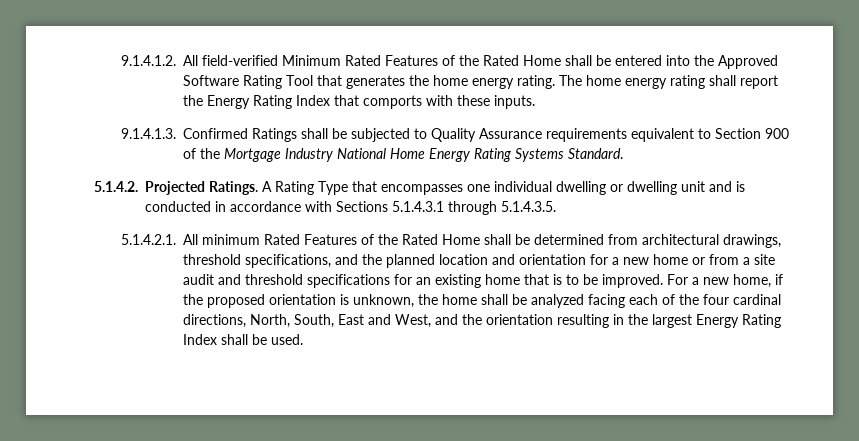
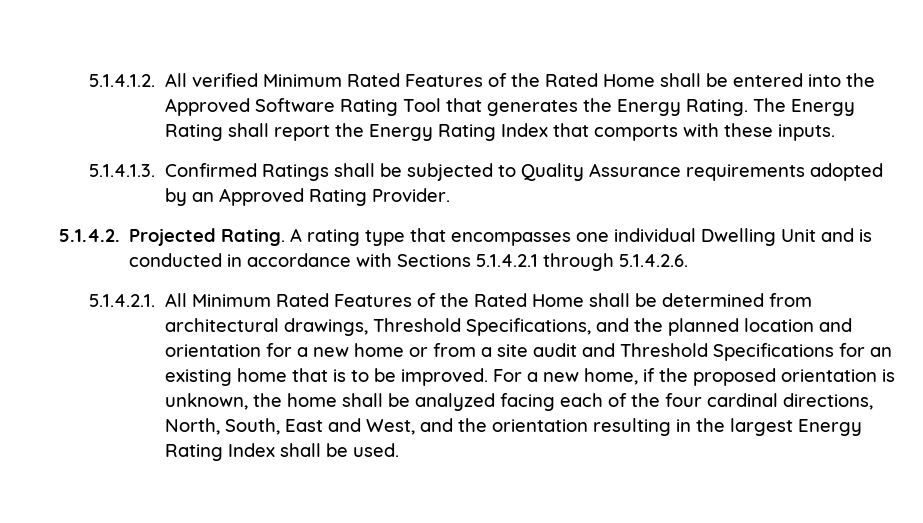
- 9.1.4.1.2. All field-verified Minimum Rated Features of the Rated Home shall be entered into the Approved Software Rating Tool that generates the home energy rating. The home energy rating shall report the Energy Rating Index that comports with these inputs.
+ 5.1.4.1.2. All verified Minimum Rated Features of the Rated Home shall be entered into the Approved Software Rating Tool that generates the Energy Rating. The Energy Rating shall report the Energy Rating Index that comports with these inputs.
- 9.1.4.1.3. Confirmed Ratings shall be subjected to Quality Assurance requirements equivalent to Section 900 of the Mortgage Industry National Home Energy Rating Systems Standard.
- 5.1.4.2. Projected Ratings. A Rating Type that encompasses one individual dwelling or dwelling unit and is conducted in accordance with Sections 5.1.4.3.1 through 5.1.4.3.5.
+ 5.1.4.1.3. Confirmed Ratings shall be subjected to Quality Assurance requirements adopted by an Approved Rating Provider.
+ 5.1.4.2. Projected Rating. A rating type that encompasses one individual Dwelling Unit and is conducted in accordance with Sections 5.1.4.2.1 through 5.1.4.2.6.
- 5.1.4.2.1. All minimum Rated Features of the Rated Home shall be determined from architectural drawings, threshold specifications, and the planned location and orientation for a new home or from a site audit and threshold specifications for an existing home that is to be improved.
+ 5.1.4.2.1. All Minimum Rated Features of the Rated Home shall be determined from architectural drawings, Threshold Specifications, and the planned location and orientation for a new home or from a site audit and Threshold Specifications for an existing home that is to be improved.

